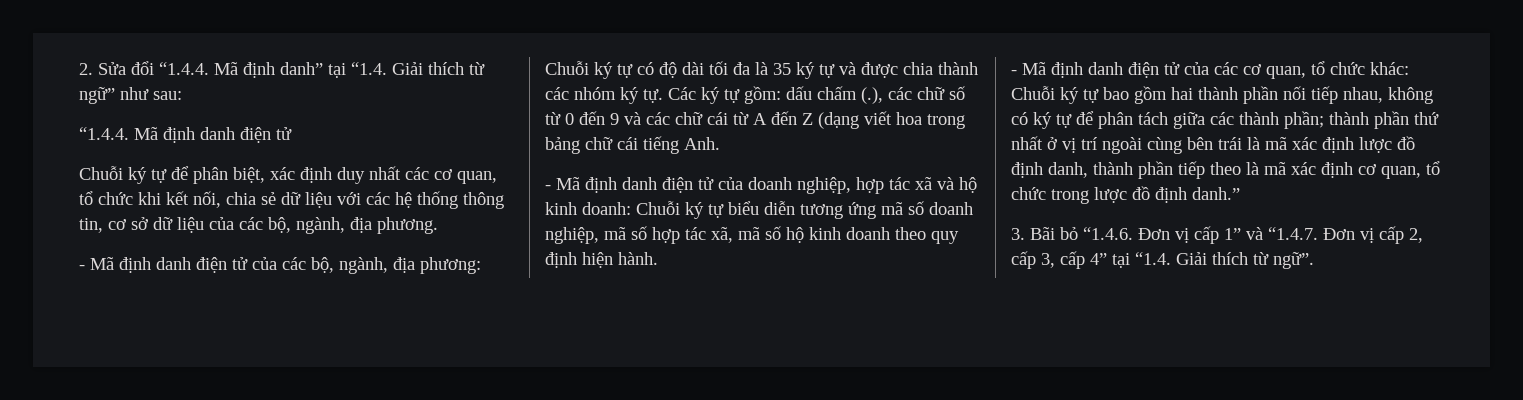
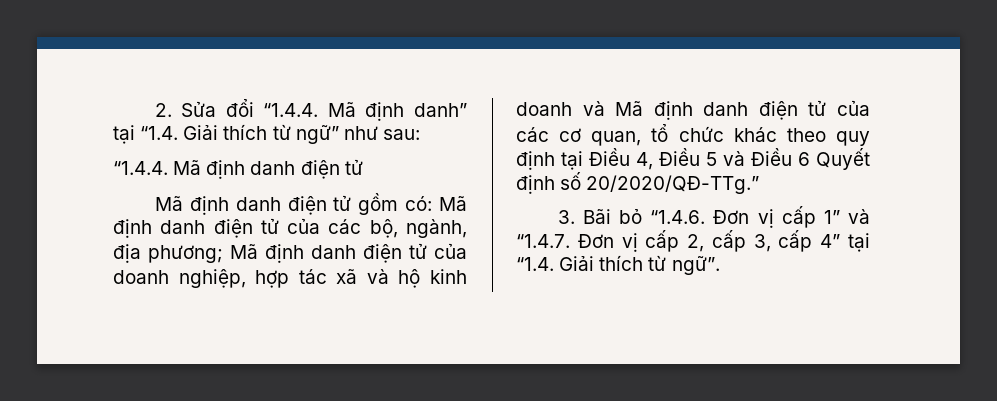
- Chuỗi ký tự để phân biệt, xác định duy nhất các cơ quan, tổ chức khi kết nối, chia sẻ dữ liệu với các hệ thống thông tin, cơ sở dữ liệu của các bộ, ngành, địa phương.
- - Mã định danh điện tử của các bộ, ngành, địa phương: Chuỗi ký tự có độ dài tối đa là 35 ký tự và được chia thành các nhóm ký tự. Các ký tự gồm: dấu chấm (.), các chữ số từ 0 đến 9 và các chữ cái từ A đến Z (dạng viết hoa trong bảng chữ cái tiếng Anh.
- - Mã định danh điện tử của doanh nghiệp, hợp tác xã và hộ kinh doanh: Chuỗi ký tự biểu diễn tương ứng mã số doanh nghiệp, mã số hợp tác xã, mã số hộ kinh doanh theo quy định hiện hành.
- - Mã định danh điện tử của các cơ quan, tổ chức khác: Chuỗi ký tự bao gồm hai thành phần nối tiếp nhau, không có ký tự để phân tách giữa các thành phần; thành phần thứ nhất ở vị trí ngoài cùng bên trái là mã xác định lược đồ định danh, thành phần tiếp theo là mã xác định cơ quan, tổ chức trong lược đồ định danh.”
+ Mã định danh điện tử gồm có: Mã định danh điện tử của các bộ, ngành, địa phương; Mã định danh điện tử của doanh nghiệp, hợp tác xã và hộ kinh doanh và Mã định danh điện tử của các cơ quan, tổ chức khác theo quy định tại Điều 4, Điều 5 và Điều 6 Quyết định số 20/2020/QĐ-TTg.”

